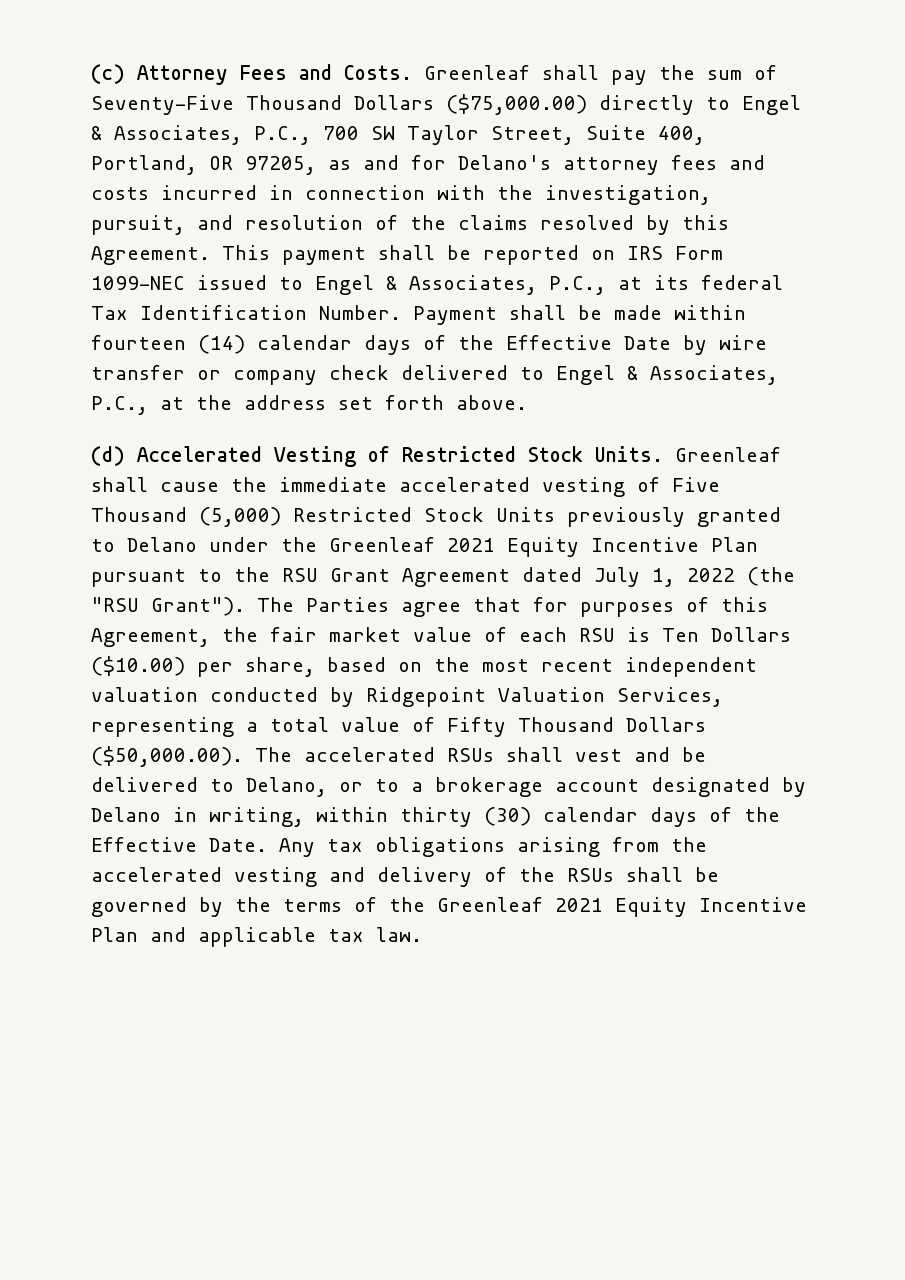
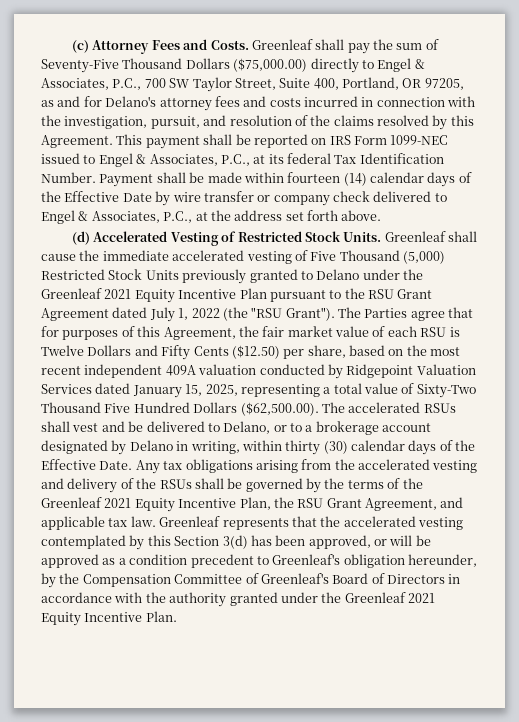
- The Parties agree that for purposes of this Agreement, the fair market value of each RSU is Ten Dollars ($10.00) per share, based on the most recent independent valuation conducted by Ridgepoint Valuation Services, representing a total value of Fifty Thousand Dollars ($50,000.00). The accelerated RSUs shall vest and be delivered to Delano, or to a brokerage account designated by Delano in writing, within thirty (30) calendar days of the Effective Date.
+ The Parties agree that for purposes of this Agreement, the fair market value of each RSU is Twelve Dollars and Fifty Cents ($12.50) per share, based on the most recent independent 409A valuation conducted by Ridgepoint Valuation Services dated January 15, 2025, representing a total value of Sixty-Two Thousand Five Hundred Dollars ($62,500.00). The accelerated RSUs shall vest and be delivered to Delano, or to a brokerage account designated by Delano in writing, within thirty (30) calendar days of the Effective Date.
- Any tax obligations arising from the accelerated vesting and delivery of the RSUs shall be governed by the terms of the Greenleaf 2021 Equity Incentive Plan and applicable tax law.
+ Any tax obligations arising from the accelerated vesting and delivery of the RSUs shall be governed by the terms of the Greenleaf 2021 Equity Incentive Plan, the RSU Grant Agreement, and applicable tax law. Greenleaf represents that the accelerated vesting contemplated by this Section 3(d) has been approved, or will be approved as a condition precedent to Greenleaf's obligation hereunder, by the Compensation Committee of Greenleaf's Board of Directors in accordance with the authority granted under the Greenleaf 2021 Equity Incentive Plan.

